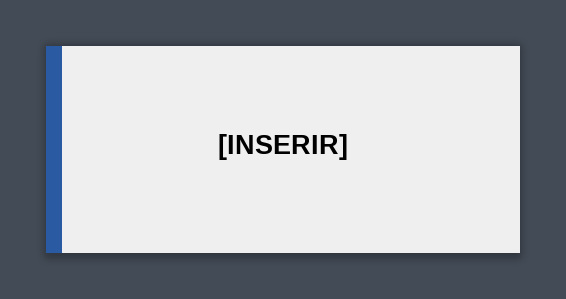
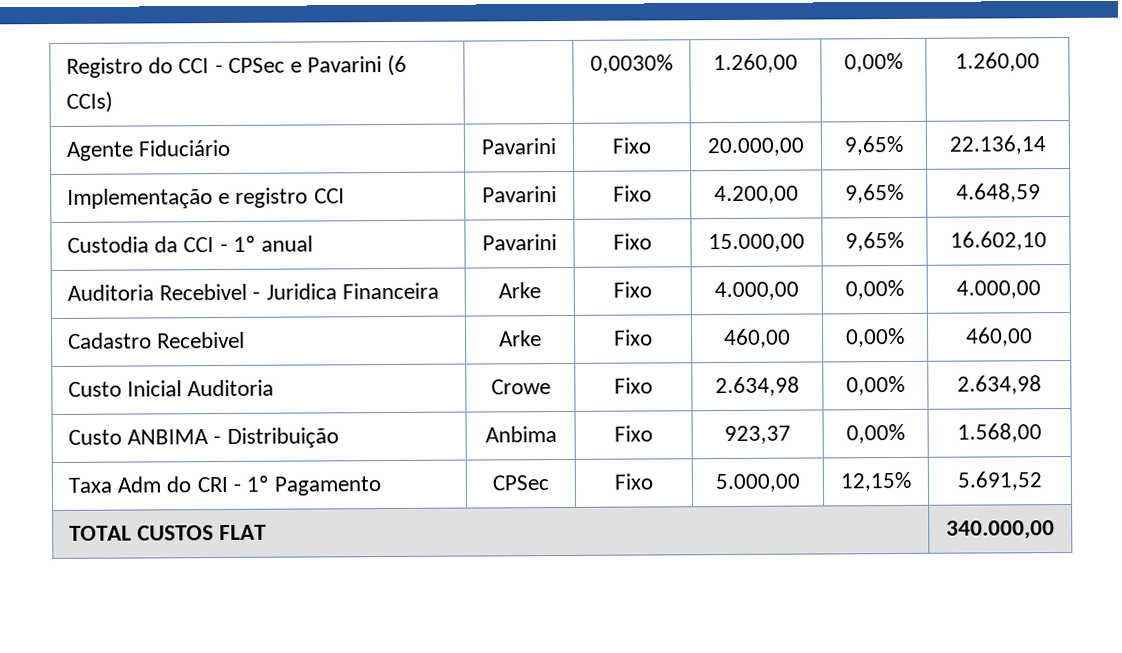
- [INSERIR]
+ Registro do CCI - CPSec e Pavarini (6 CCIs) | | 0,0030% | 1.260,00 | 0,00% | 1.260,00
+ Agente Fiduciário | Pavarini | Fixo | 20.000,00 | 9,65% | 22.136,14
+ Implementação e registro CCI | Pavarini | Fixo | 4.200,00 | 9,65% | 4.648,59
+ Custodia da CCI - 1º anual | Pavarini | Fixo | 15.000,00 | 9,65% | 16.602,10
+ Auditoria Recebivel - Juridica Financeira | Arke | Fixo | 4.000,00 | 0,00% | 4.000,00
+ Cadastro Recebivel | Arke | Fixo | 460,00 | 0,00% | 460,00
+ Custo Inicial Auditoria | Crowe | Fixo | 2.634,98 | 0,00% | 2.634,98
+ Custo ANBIMA - Distribuição | Anbima | Fixo | 923,37 | 0,00% | 1.568,00
+ Taxa Adm do CRI - 1º Pagamento | CPSec | Fixo | 5.000,00 | 12,15% | 5.691,52
+ TOTAL CUSTOS FLAT | 340.000,00

